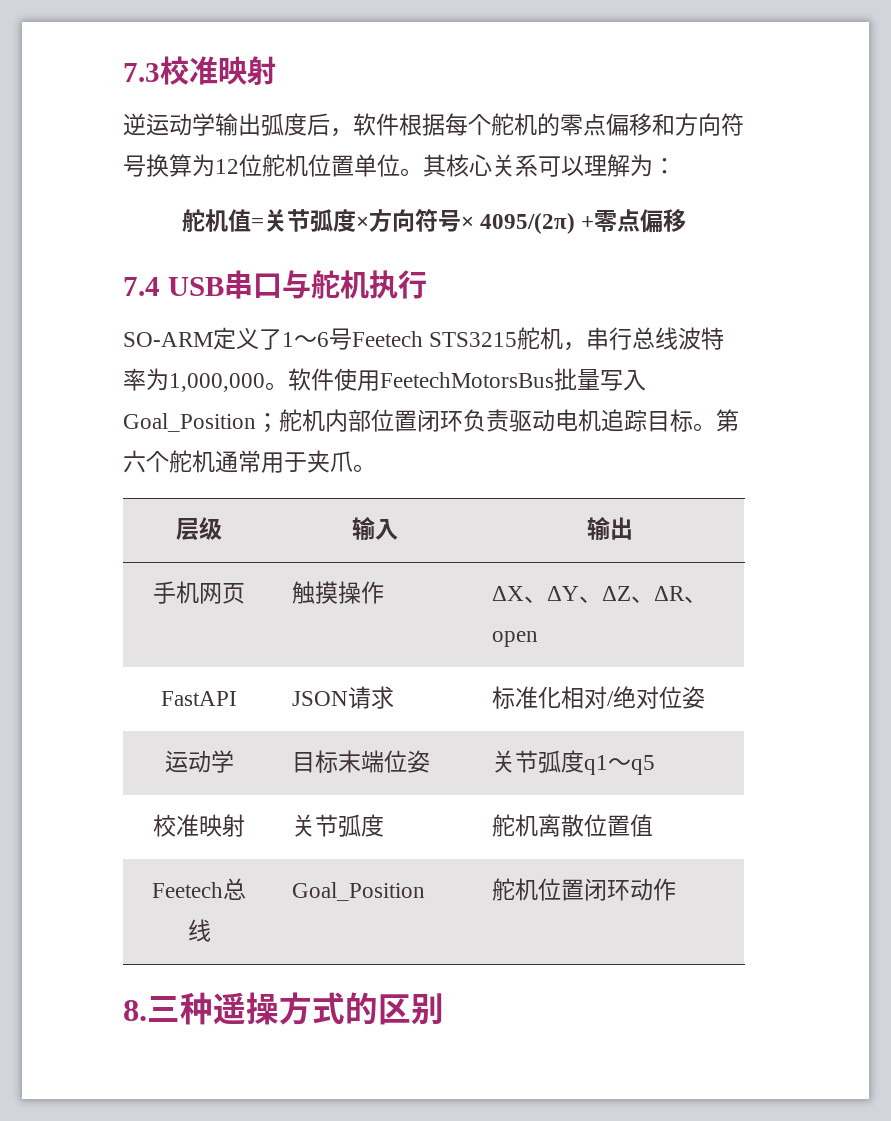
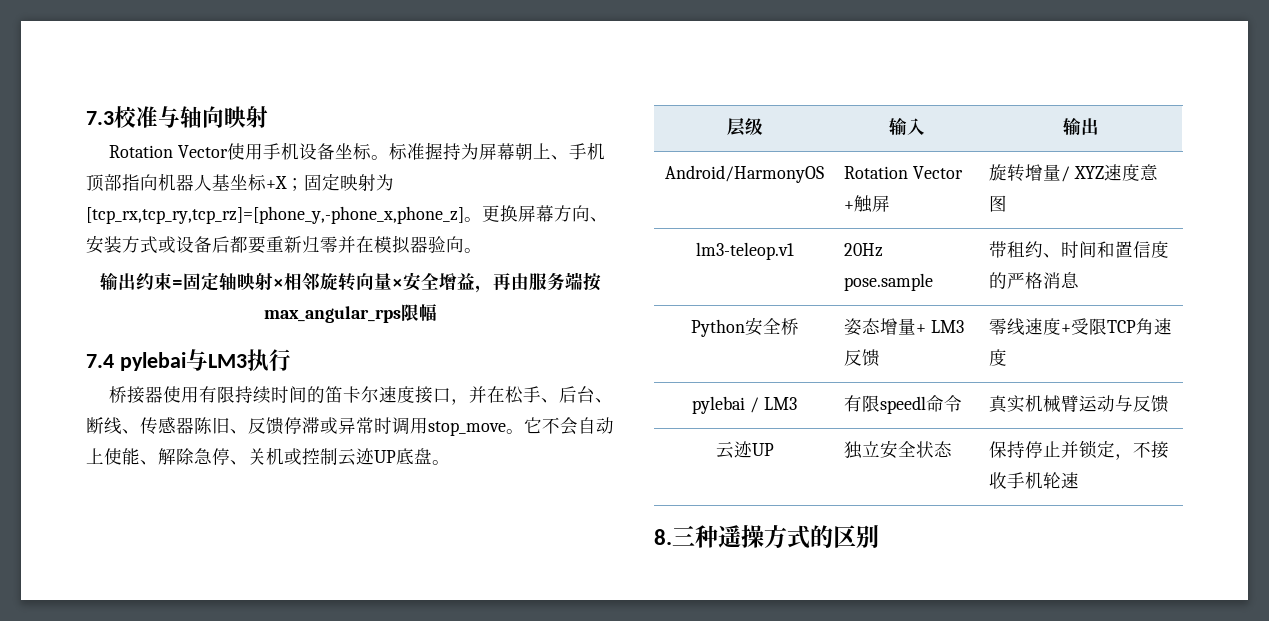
- 7.3校准映射
+ 7.3校准与轴向映射
- 逆运动学输出弧度后，软件根据每个舵机的零点偏移和方向符号换算为12位舵机位置单位。其核心关系可以理解为：
- 舵机值=关节弧度×方向符号× 4095/(2π) +零点偏移
- 7.4 USB串口与舵机执行
- SO-ARM定义了1～6号Feetech STS3215舵机，串行总线波特率为1,000,000。软件使用FeetechMotorsBus批量写入Goal_Position；舵机内部位置闭环负责驱动电机追踪目标。第六个舵机通常用于夹爪。
+ Rotation Vector使用手机设备坐标。标准握持为屏幕朝上、手机顶部指向机器人基坐标+X；固定映射为[tcp_rx,tcp_ry,tcp_rz]=[phone_y,-phone_x,phone_z]。更换屏幕方向、安装方式或设备后都要重新归零并在模拟器验向。
+ 输出约束=固定轴映射×相邻旋转向量×安全增益，再由服务端按max_angular_rps限幅
+ 7.4 pylebai与LM3执行
+ 桥接器使用有限持续时间的笛卡尔速度接口，并在松手、后台、断线、传感器陈旧、反馈停滞或异常时调用stop_move。它不会自动上使能、解除急停、关机或控制云迹UP底盘。
  层级 | 输入 | 输出
- 手机网页 | 触摸操作 | ΔX、ΔY、ΔZ、ΔR、open
- FastAPI | JSON请求 | 标准化相对/绝对位姿
- 运动学 | 目标末端位姿 | 关节弧度q1～q5
- 校准映射 | 关节弧度 | 舵机离散位置值
- Feetech总线 | Goal_Position | 舵机位置闭环动作
+ Android/HarmonyOS | Rotation Vector +触屏 | 旋转增量/ XYZ速度意图
+ lm3-teleop.v1 | 20Hz pose.sample | 带租约、时间和置信度的严格消息
+ Python安全桥 | 姿态增量+ LM3反馈 | 零线速度+受限TCP角速度
+ pylebai / LM3 | 有限speedl命令 | 真实机械臂运动与反馈
+ 云迹UP | 独立安全状态 | 保持停止并锁定，不接收手机轮速

